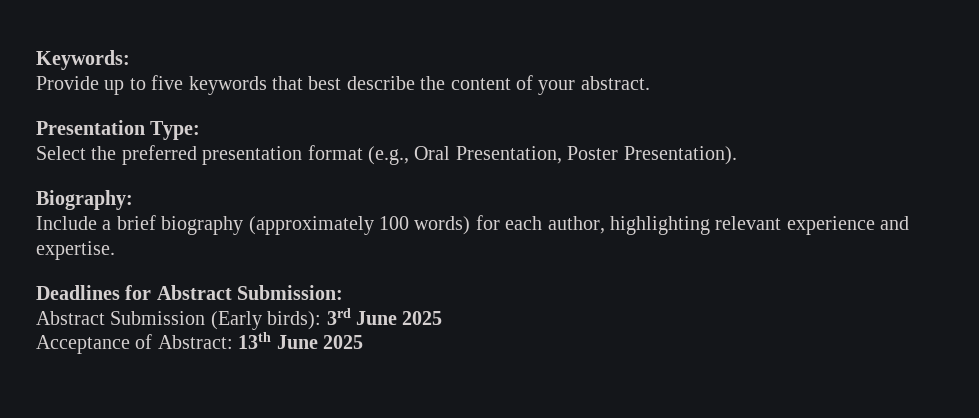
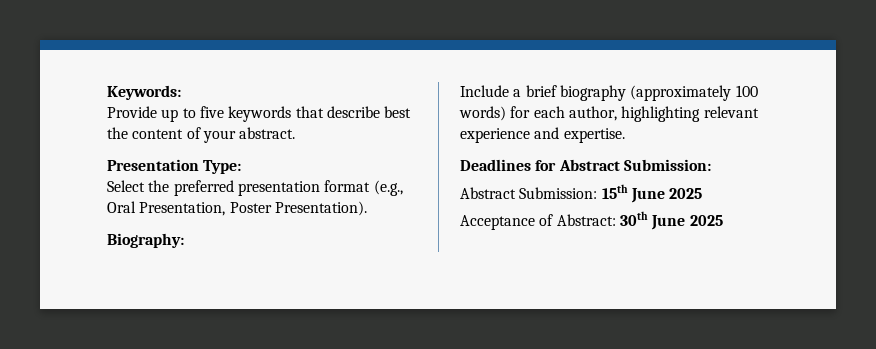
- Provide up to five keywords that best describe the content of your abstract.
+ Provide up to five keywords that describe best the content of your abstract.
- Abstract Submission (Early birds): 3rd June 2025
+ Abstract Submission: 15th June 2025
- Acceptance of Abstract: 13th June 2025
+ Acceptance of Abstract: 30th June 2025

